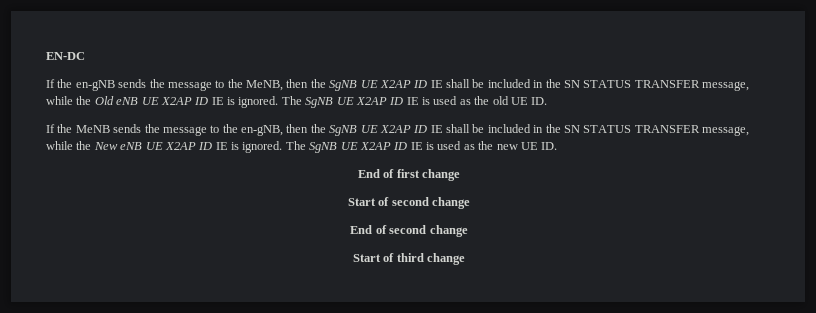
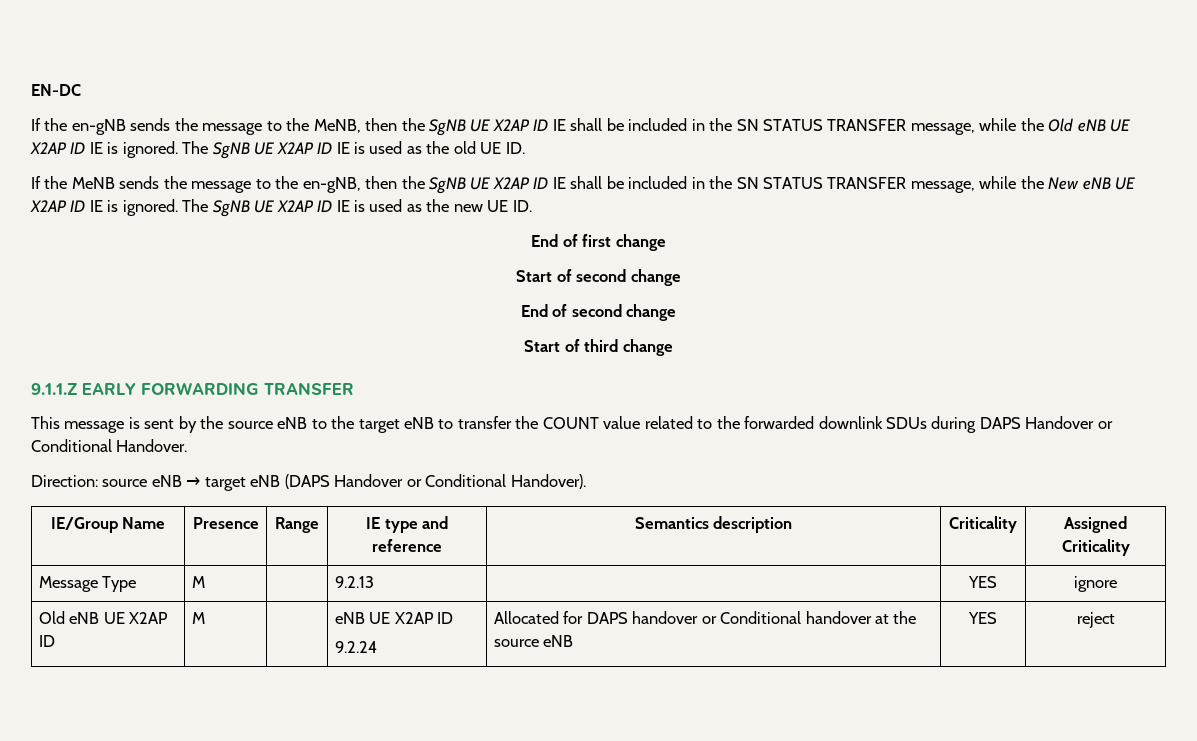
+ 9.1.1.Z EARLY FORWARDING TRANSFER
+ This message is sent by the source eNB to the target eNB to transfer the COUNT value related to the forwarded downlink SDUs during DAPS Handover or Conditional Handover.
+ Direction: source eNB → target eNB (DAPS Handover or Conditional Handover).
+ IE/Group Name | Presence | Range | IE type and reference | Semantics description | Criticality | Assigned Criticality
+ Message Type | M | | 9.2.13 | | YES | ignore
+ Old eNB UE X2AP ID | M | | eNB UE X2AP ID
+ 9.2.24 | Allocated for DAPS handover or Conditional handover at the source eNB | YES | reject

